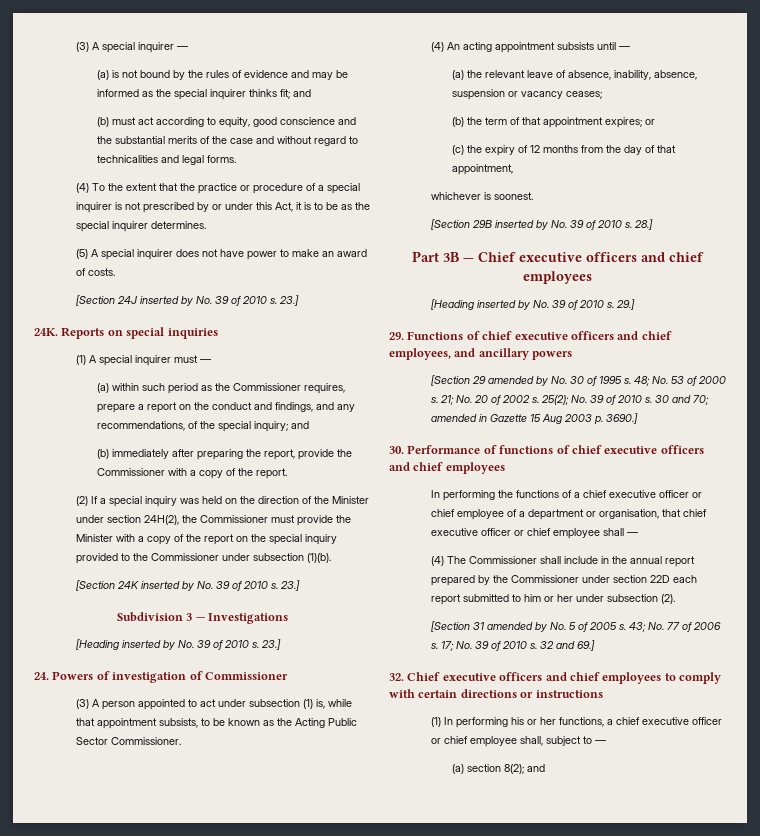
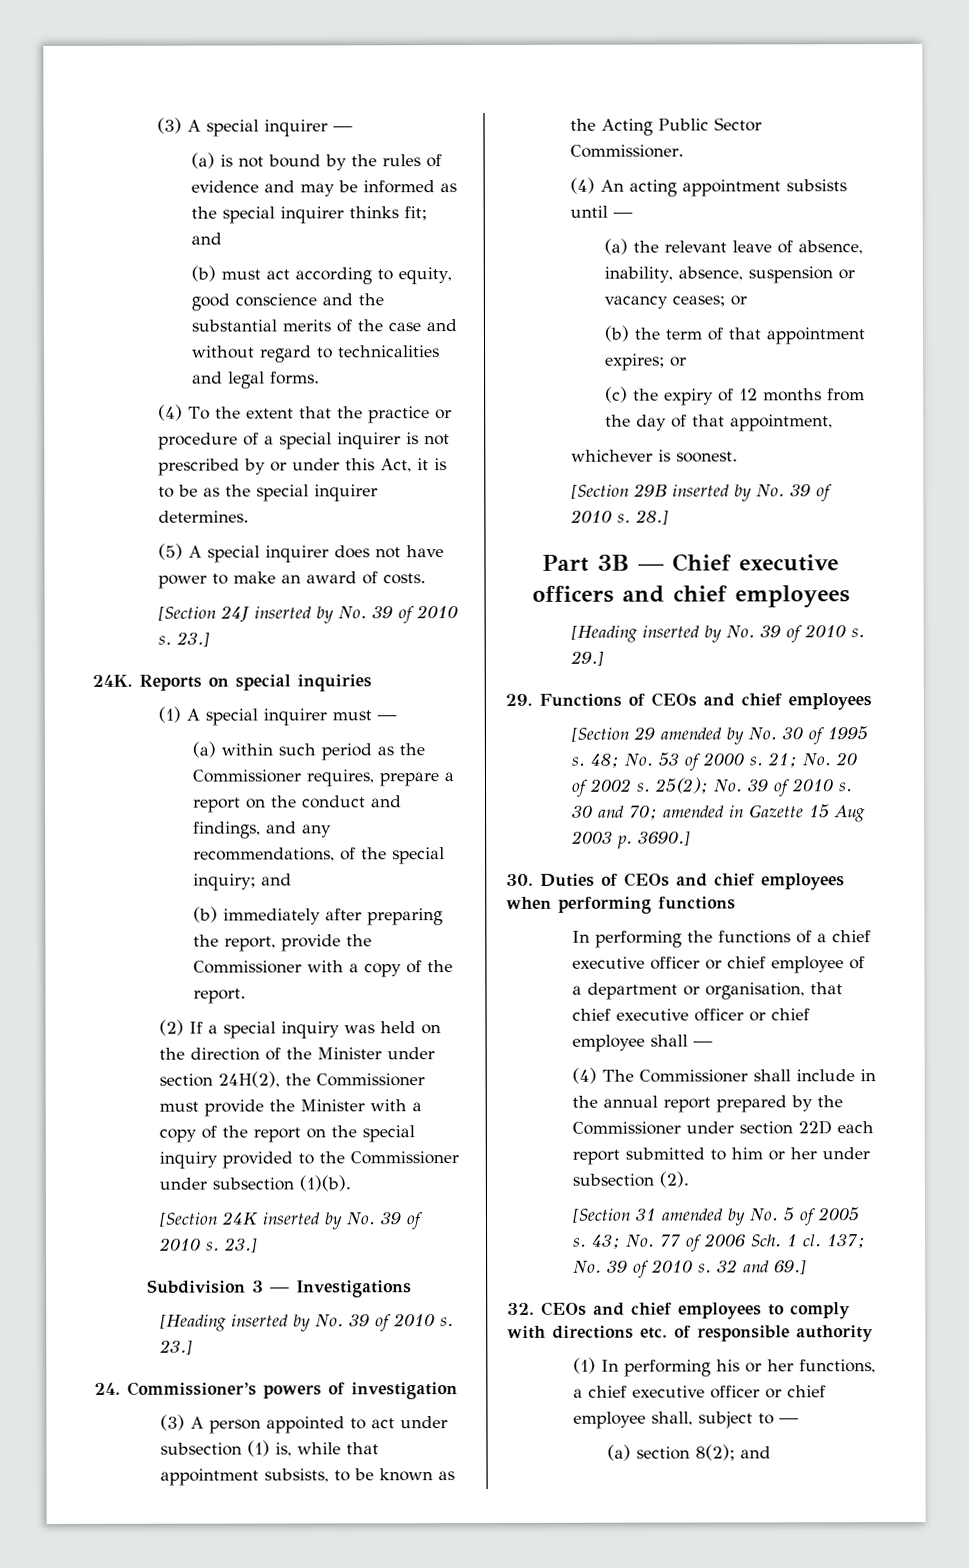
- 24. Powers of investigation of Commissioner
+ 24. Commissioner’s powers of investigation
- (a) the relevant leave of absence, inability, absence, suspension or vacancy ceases;
+ (a) the relevant leave of absence, inability, absence, suspension or vacancy ceases; or
- 29. Functions of chief executive officers and chief employees, and ancillary powers
+ 29. Functions of CEOs and chief employees
- 30. Performance of functions of chief executive officers and chief employees
+ 30. Duties of CEOs and chief employees when performing functions
- 43; No. 77 of 2006 s. 17; No. 39 of 2010 s.
+ 43; No. 77 of 2006 Sch. 1 cl. 137; No. 39 of 2010 s.
- 32. Chief executive officers and chief employees to comply with certain directions or instructions
+ 32. CEOs and chief employees to comply with directions etc. of responsible authority

